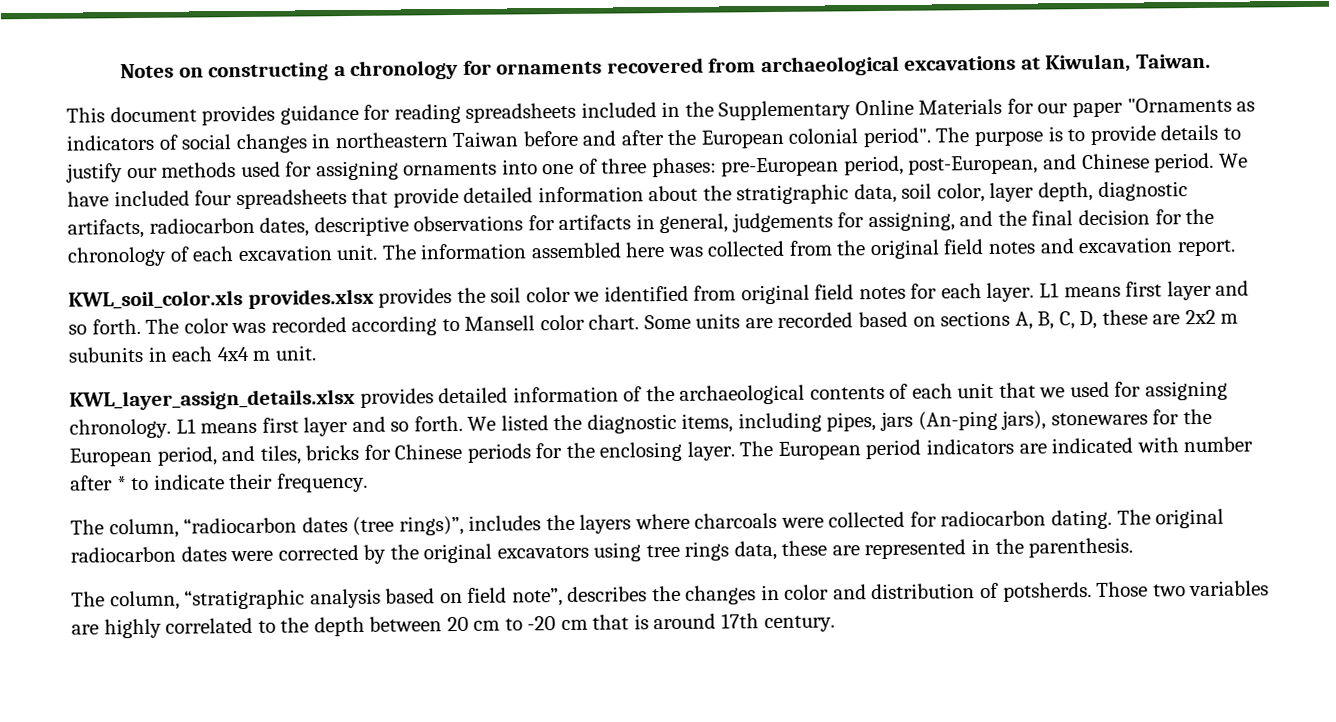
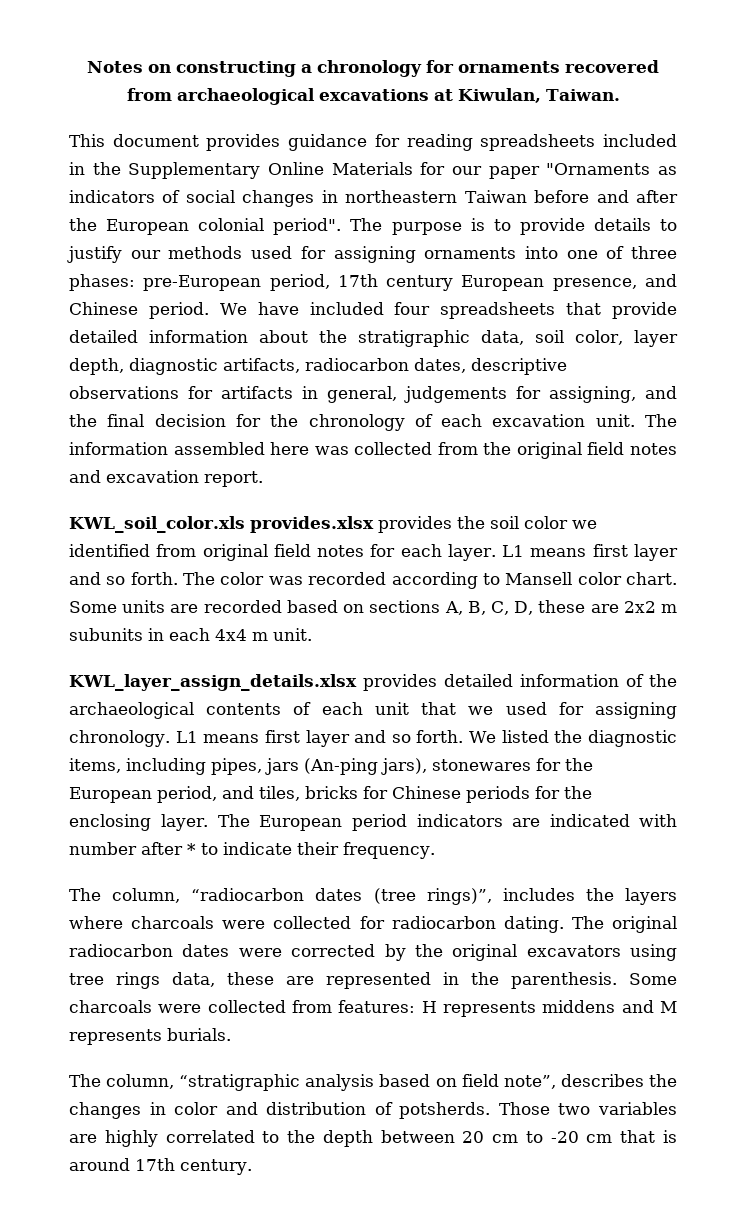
- The purpose is to provide details to justify our methods used for assigning ornaments into one of three phases: pre-European period, post-European, and Chinese period.
+ The purpose is to provide details to justify our methods used for assigning ornaments into one of three phases: pre-European period, 17th century European presence, and Chinese period.
+ Some charcoals were collected from features: H represents middens and M represents burials.

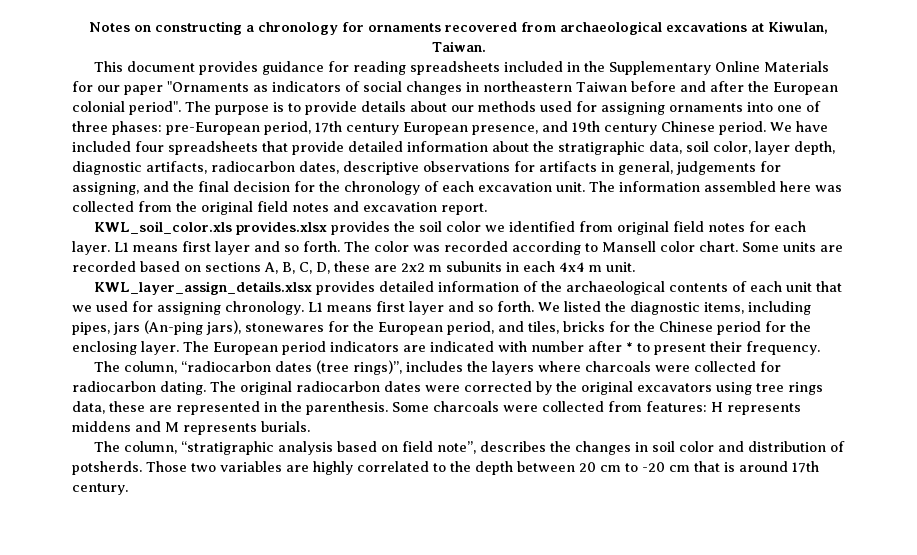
- The purpose is to provide details to justify our methods used for assigning ornaments into one of three phases: pre-European period, 17th century European presence, and Chinese period.
+ The purpose is to provide details about our methods used for assigning ornaments into one of three phases: pre-European period, 17th century European presence, and 19th century Chinese period.
- We listed the diagnostic items, including pipes, jars (An-ping jars), stonewares for the European period, and tiles, bricks for Chinese periods for the enclosing layer.
+ We listed the diagnostic items, including pipes, jars (An-ping jars), stonewares for the European period, and tiles, bricks for the Chinese period for the enclosing layer.
- The European period indicators are indicated with number after * to indicate their frequency.
+ The European period indicators are indicated with number after * to present their frequency.
- The column, “stratigraphic analysis based on field note”, describes the changes in color and distribution of potsherds.
+ The column, “stratigraphic analysis based on field note”, describes the changes in soil color and distribution of potsherds.

